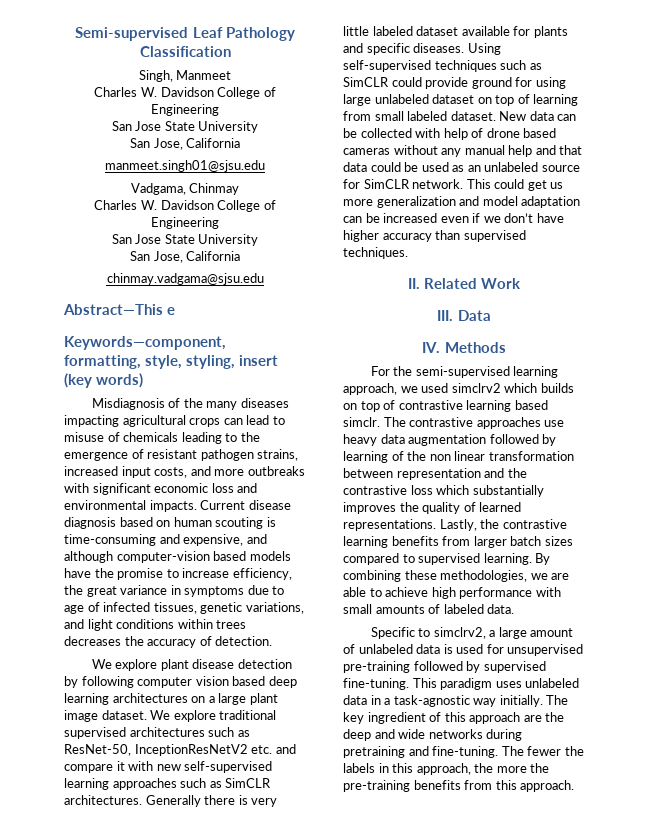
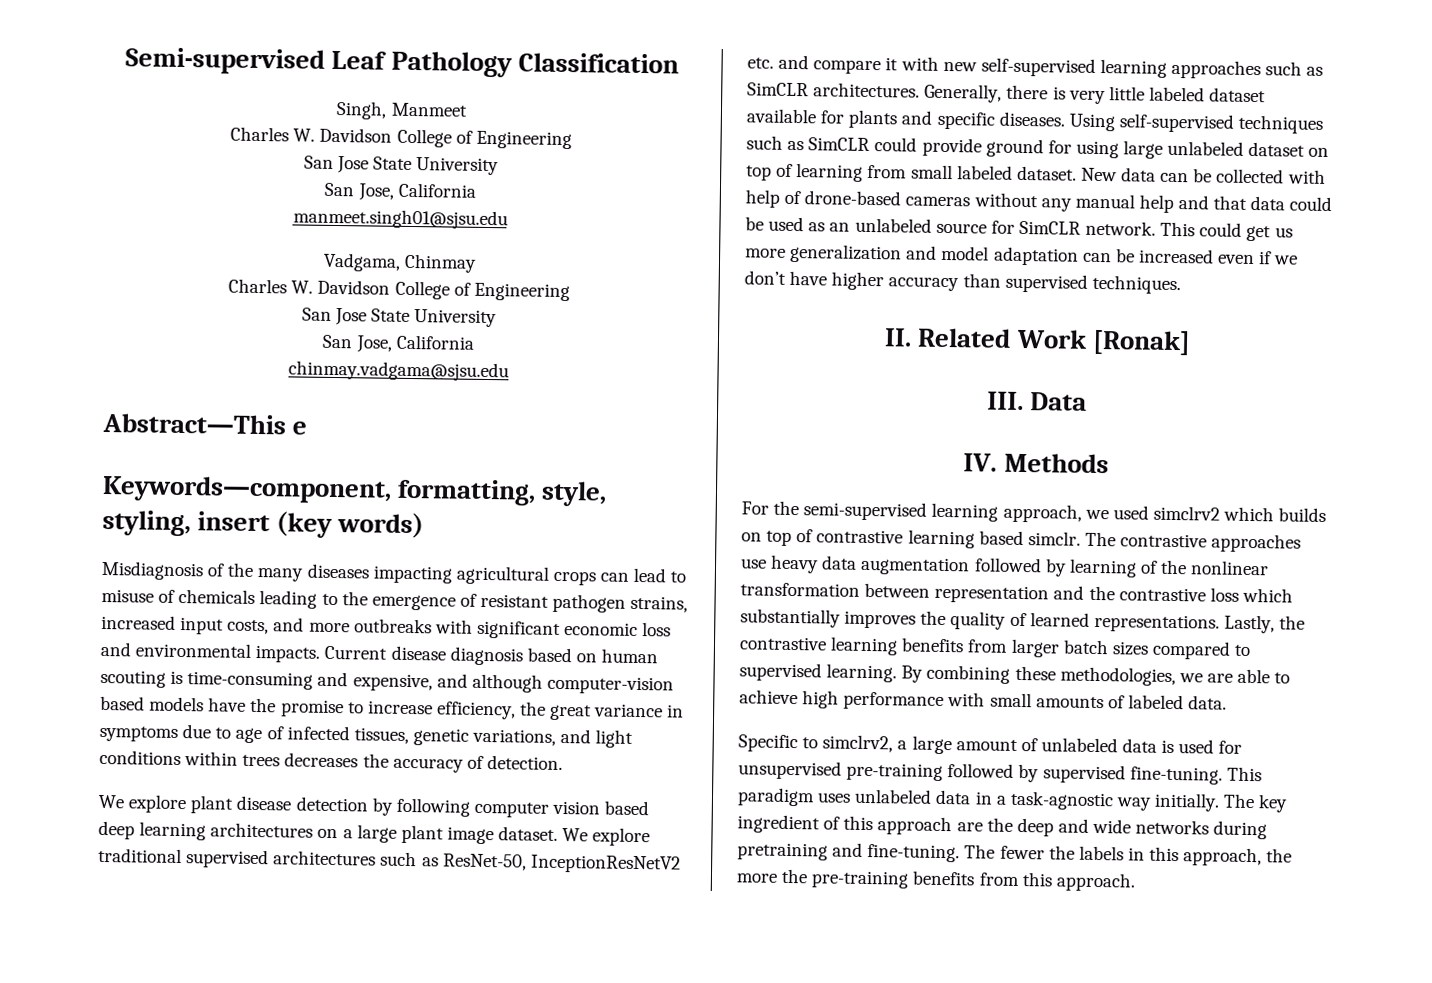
- Generally there is very little labeled dataset available for plants and specific diseases.
+ Generally, there is very little labeled dataset available for plants and specific diseases.
- New data can be collected with help of drone based cameras without any manual help and that data could be used as an unlabeled source for SimCLR network.
+ New data can be collected with help of drone-based cameras without any manual help and that data could be used as an unlabeled source for SimCLR network.
- II. Related Work
+ II. Related Work [Ronak]
- The contrastive approaches use heavy data augmentation followed by learning of the non linear transformation between representation and the contrastive loss which substantially improves the quality of learned representations.
+ The contrastive approaches use heavy data augmentation followed by learning of the nonlinear transformation between representation and the contrastive loss which substantially improves the quality of learned representations.

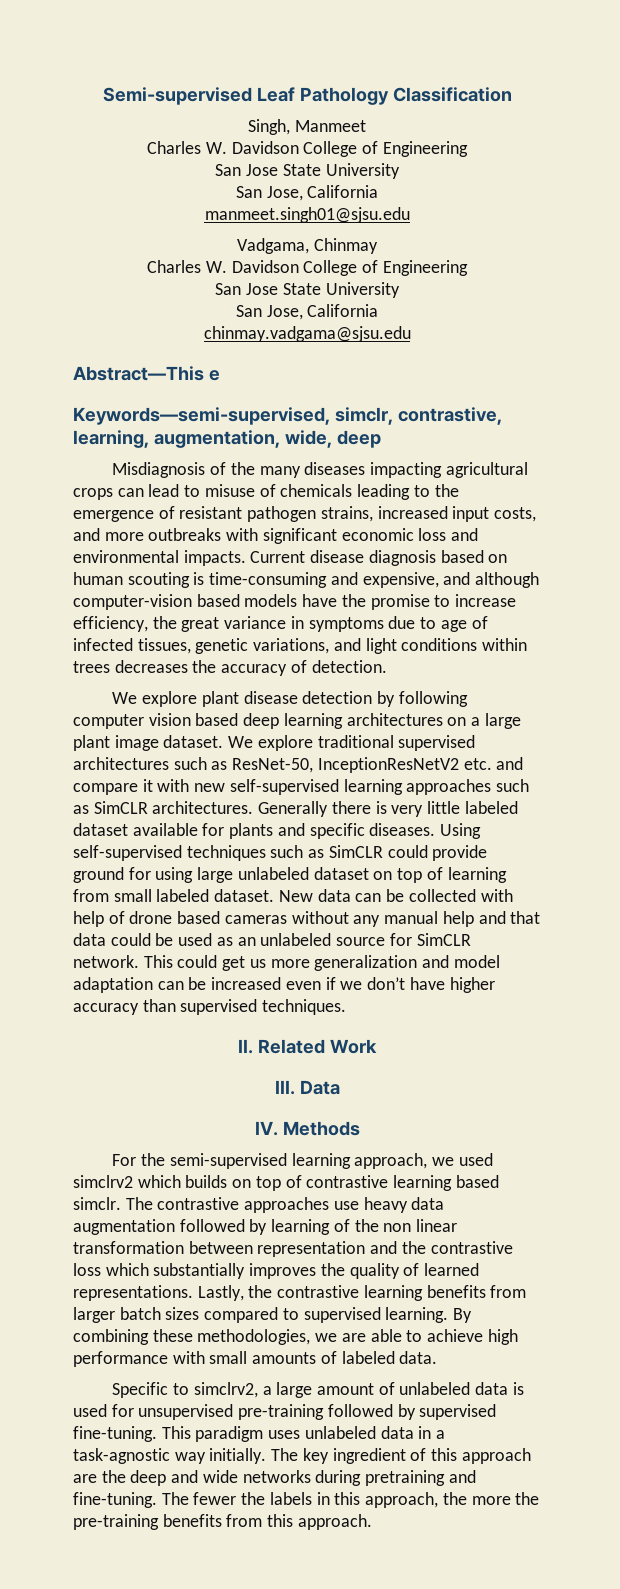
- Keywords—component, formatting, style, styling, insert (key words)
+ Keywords—semi-supervised, simclr, contrastive, learning, augmentation, wide, deep
- Generally, there is very little labeled dataset available for plants and specific diseases.
+ Generally there is very little labeled dataset available for plants and specific diseases.
- New data can be collected with help of drone-based cameras without any manual help and that data could be used as an unlabeled source for SimCLR network.
+ New data can be collected with help of drone based cameras without any manual help and that data could be used as an unlabeled source for SimCLR network.
- II. Related Work [Ronak]
+ II. Related Work
- The contrastive approaches use heavy data augmentation followed by learning of the nonlinear transformation between representation and the contrastive loss which substantially improves the quality of learned representations.
+ The contrastive approaches use heavy data augmentation followed by learning of the non linear transformation between representation and the contrastive loss which substantially improves the quality of learned representations.

